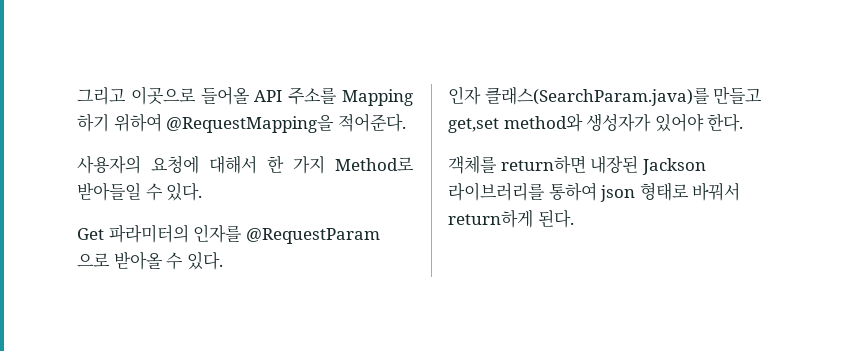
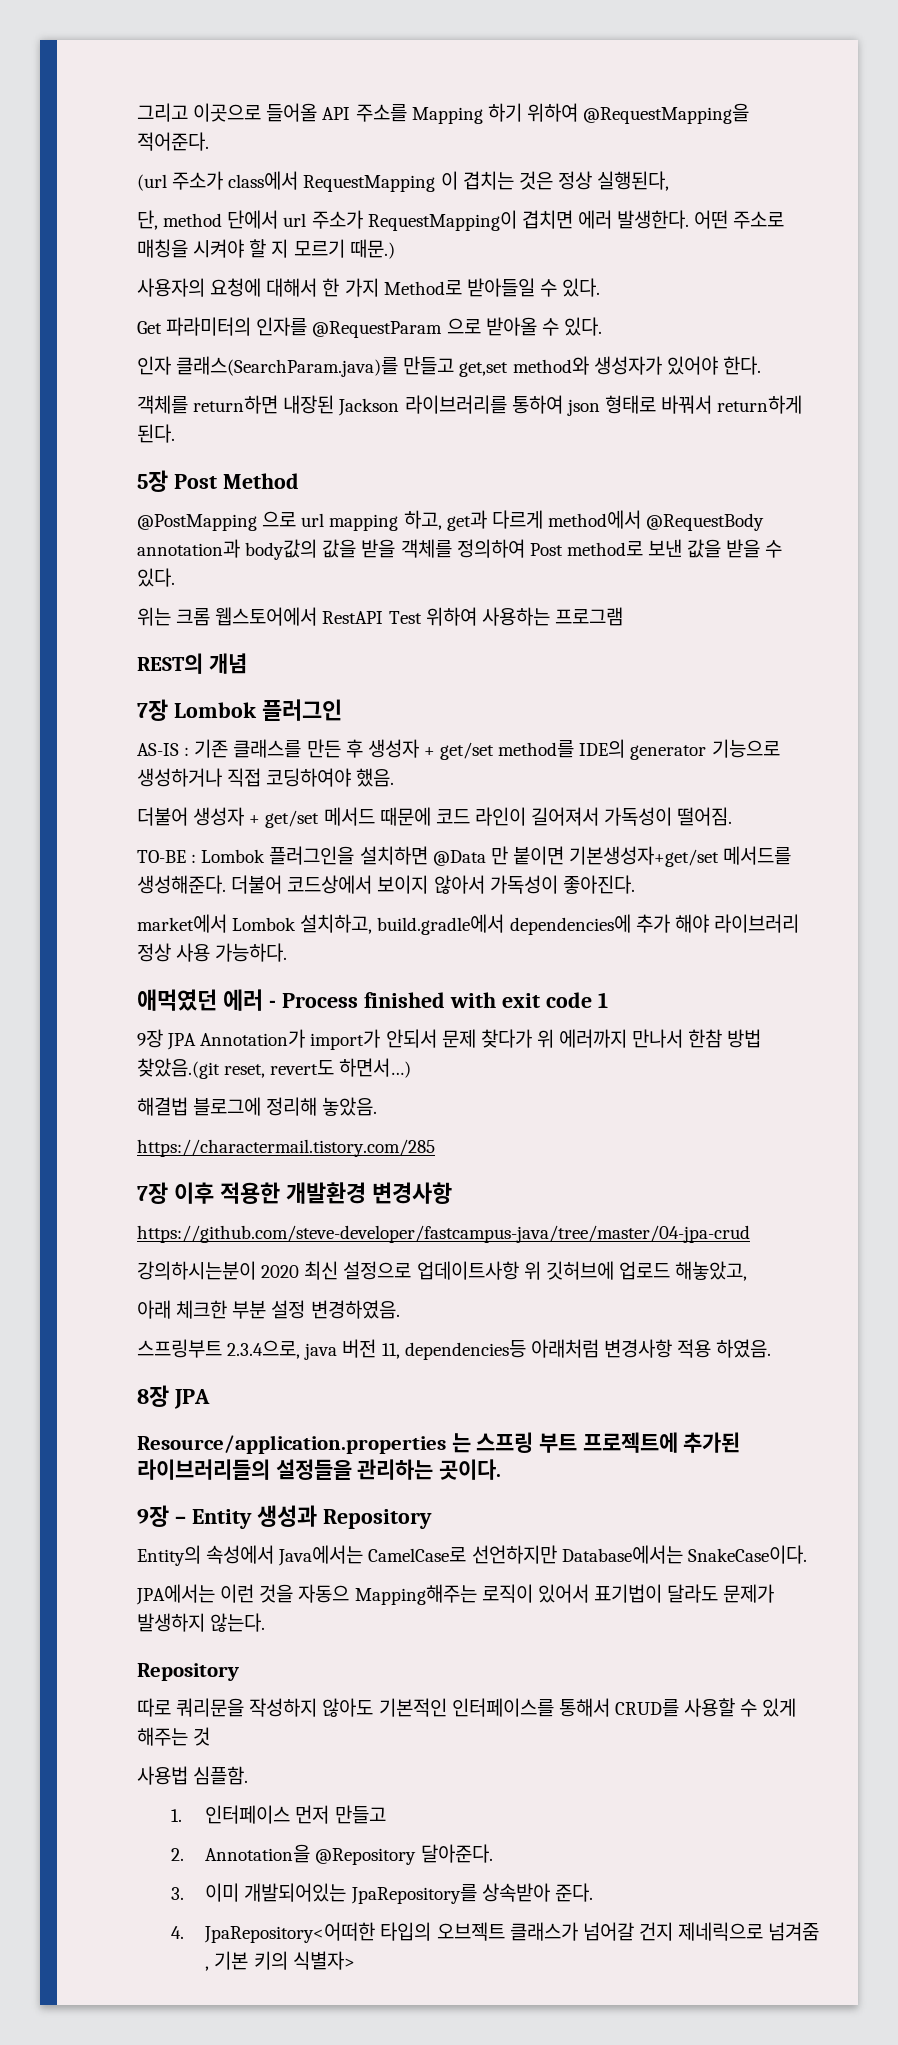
+ (url 주소가 class에서 RequestMapping 이 겹치는 것은 정상 실행된다,
+ 단, method 단에서 url 주소가 RequestMapping이 겹치면 에러 발생한다. 어떤 주소로 매칭을 시켜야 할 지 모르기 때문.)
+ 5장 Post Method
+ @PostMapping 으로 url mapping 하고, get과 다르게 method에서 @RequestBody annotation과 body값의 값을 받을 객체를 정의하여 Post method로 보낸 값을 받을 수 있다.
+ 위는 크롬 웹스토어에서 RestAPI Test 위하여 사용하는 프로그램
+ REST의 개념
+ 7장 Lombok 플러그인
+ AS-IS : 기존 클래스를 만든 후 생성자 + get/set method를 IDE의 generator 기능으로 생성하거나 직접 코딩하여야 했음.
+ 더불어 생성자 + get/set 메서드 때문에 코드 라인이 길어져서 가독성이 떨어짐.
+ TO-BE : Lombok 플러그인을 설치하면 @Data 만 붙이면 기본생성자+get/set 메서드를 생성해준다. 더불어 코드상에서 보이지 않아서 가독성이 좋아진다.
+ market에서 Lombok 설치하고, build.gradle에서 dependencies에 추가 해야 라이브러리 정상 사용 가능하다.
+ 애먹였던 에러 - Process finished with exit code 1
+ 9장 JPA Annotation가 import가 안되서 문제 찾다가 위 에러까지 만나서 한참 방법 찾았음.(git reset, revert도 하면서…)
+ 해결법 블로그에 정리해 놓았음.
+ https://charactermail.tistory.com/285
+ 7장 이후 적용한 개발환경 변경사항
+ https://github.com/steve-developer/fastcampus-java/tree/master/04-jpa-crud
+ 강의하시는분이 2020 최신 설정으로 업데이트사항 위 깃허브에 업로드 해놓았고,
+ 아래 체크한 부분 설정 변경하였음.
+ 스프링부트 2.3.4으로, java 버전 11, dependencies등 아래처럼 변경사항 적용 하였음.
+ 8장 JPA
+ Resource/application.properties 는 스프링 부트 프로젝트에 추가된 라이브러리들의 설정들을 관리하는 곳이다.
+ 9장 – Entity 생성과 Repository
+ Entity의 속성에서 Java에서는 CamelCase로 선언하지만 Database에서는 SnakeCase이다.
+ JPA에서는 이런 것을 자동으 Mapping해주는 로직이 있어서 표기법이 달라도 문제가 발생하지 않는다.
+ Repository
+ 따로 쿼리문을 작성하지 않아도 기본적인 인터페이스를 통해서 CRUD를 사용할 수 있게 해주는 것
+ 사용법 심플함.
+ 1. 인터페이스 먼저 만들고
+ 2. Annotation을 @Repository 달아준다.
+ 3. 이미 개발되어있는 JpaRepository를 상속받아 준다.
+ 4. JpaRepository<어떠한 타입의 오브젝트 클래스가 넘어갈 건지 제네릭으로 넘겨줌 , 기본 키의 식별자>

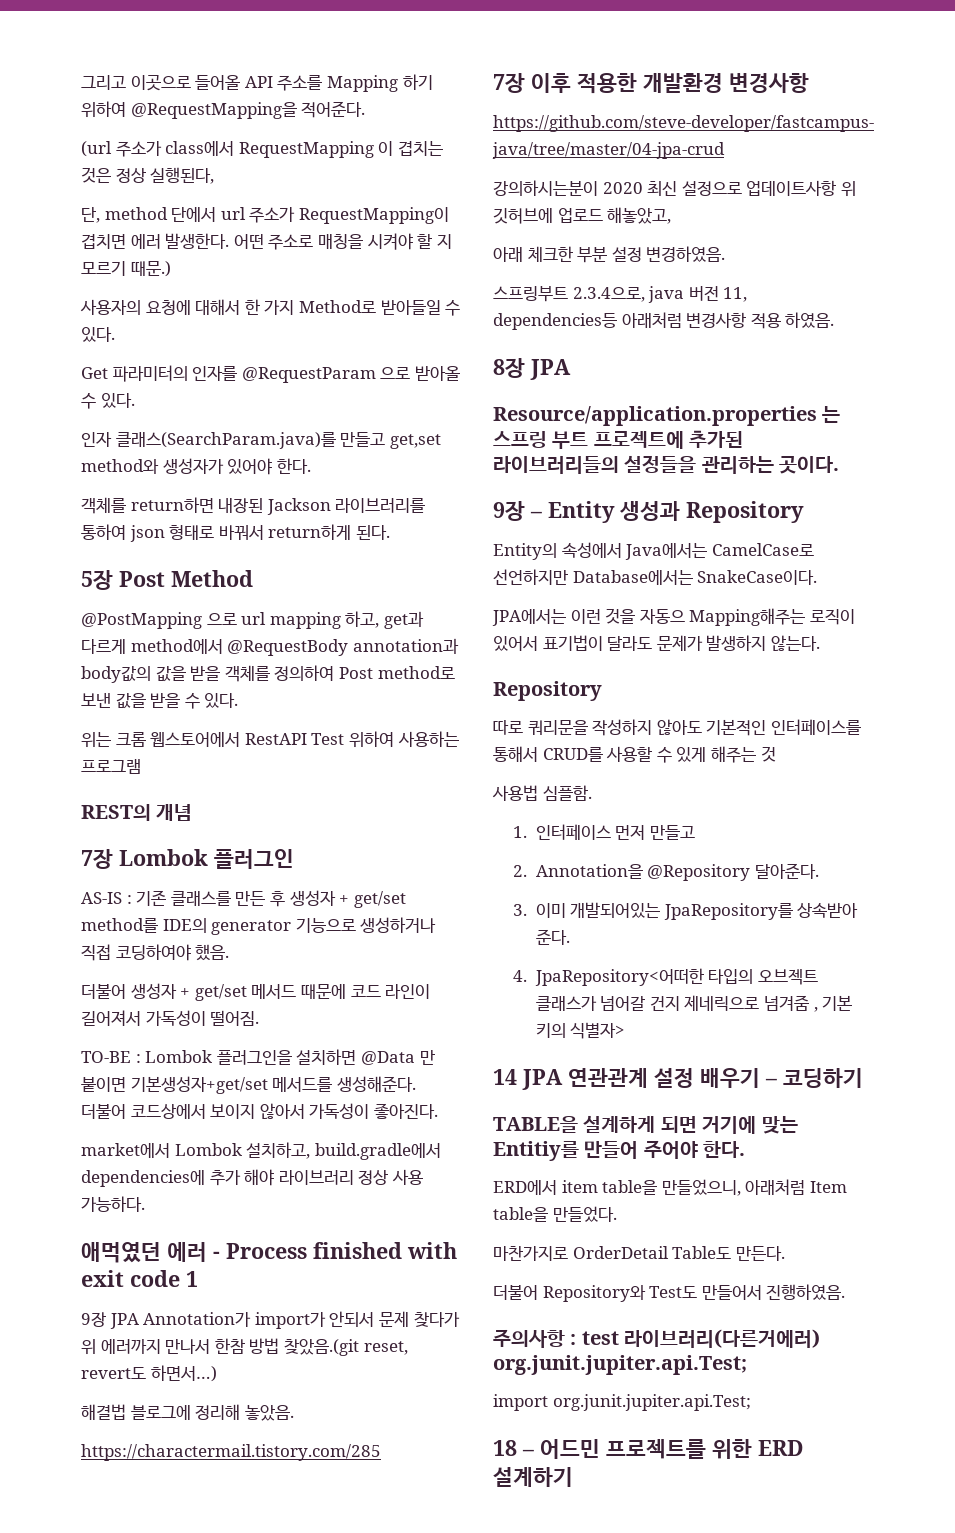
+ 14 JPA 연관관계 설정 배우기 – 코딩하기
+ TABLE을 설계하게 되면 거기에 맞는 Entitiy를 만들어 주어야 한다.
+ ERD에서 item table을 만들었으니, 아래처럼 Item table을 만들었다.
+ 마찬가지로 OrderDetail Table도 만든다.
+ 더불어 Repository와 Test도 만들어서 진행하였음.
+ 주의사항 : test 라이브러리(다른거에러) org.junit.jupiter.api.Test;
+ import org.junit.jupiter.api.Test;
+ 18 – 어드민 프로젝트를 위한 ERD 설계하기

